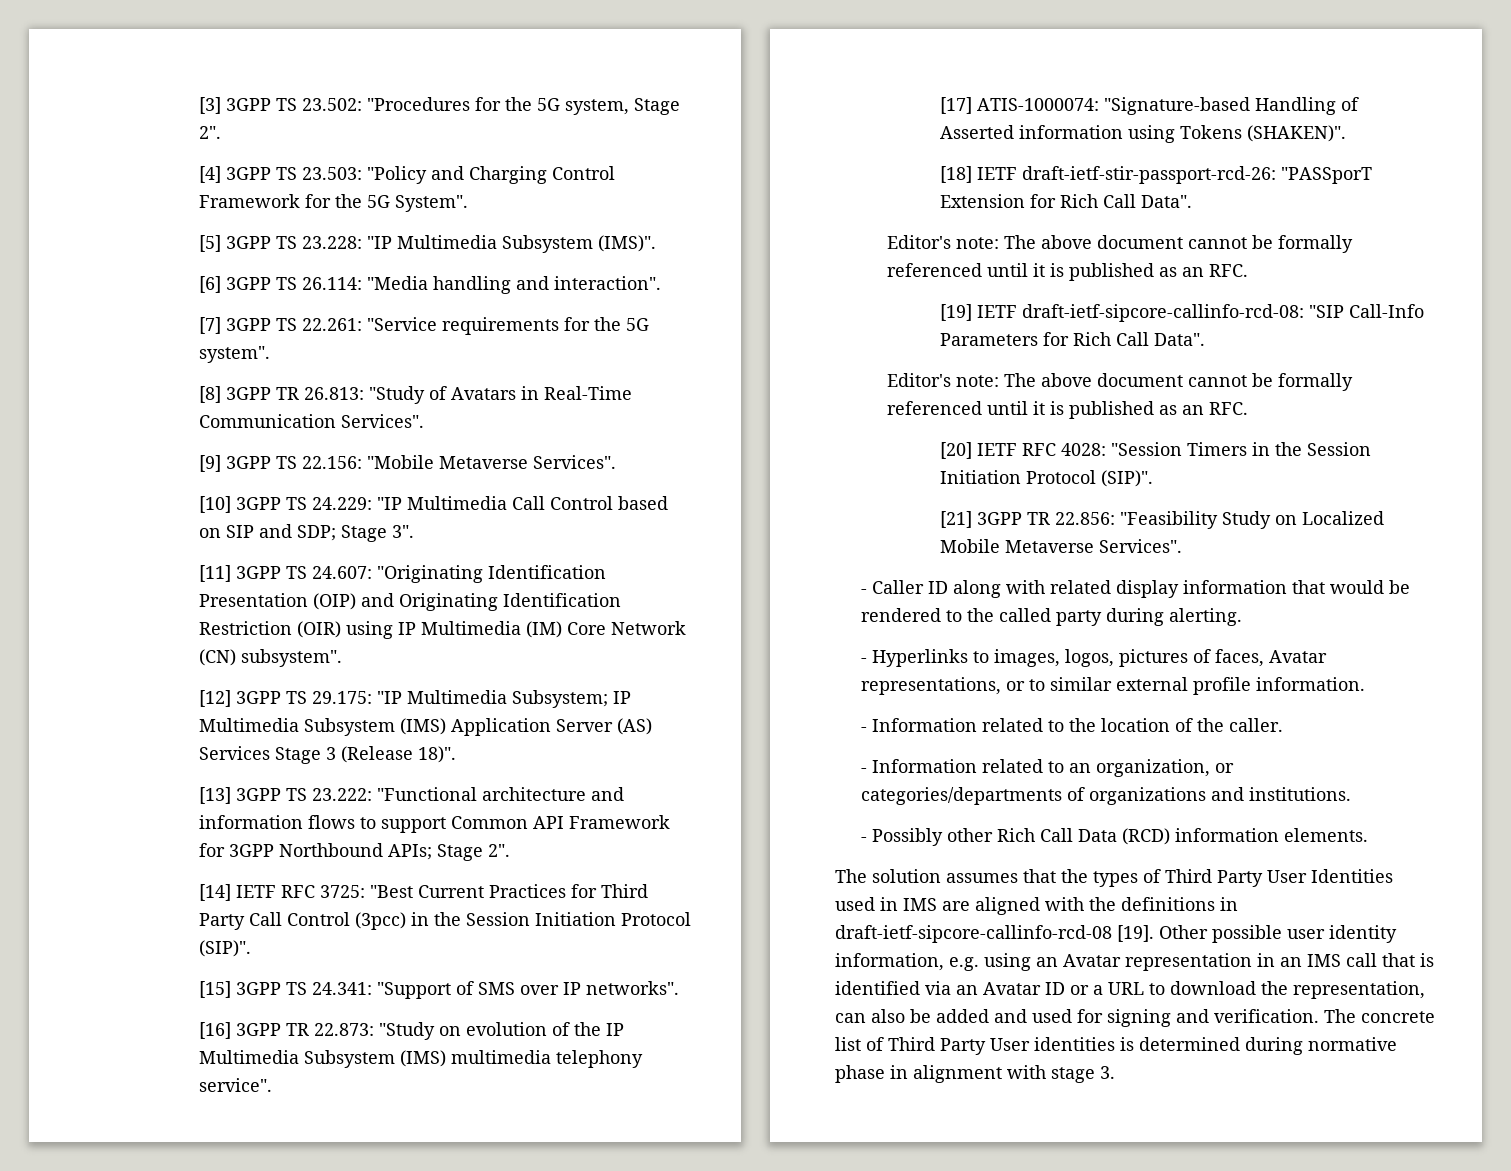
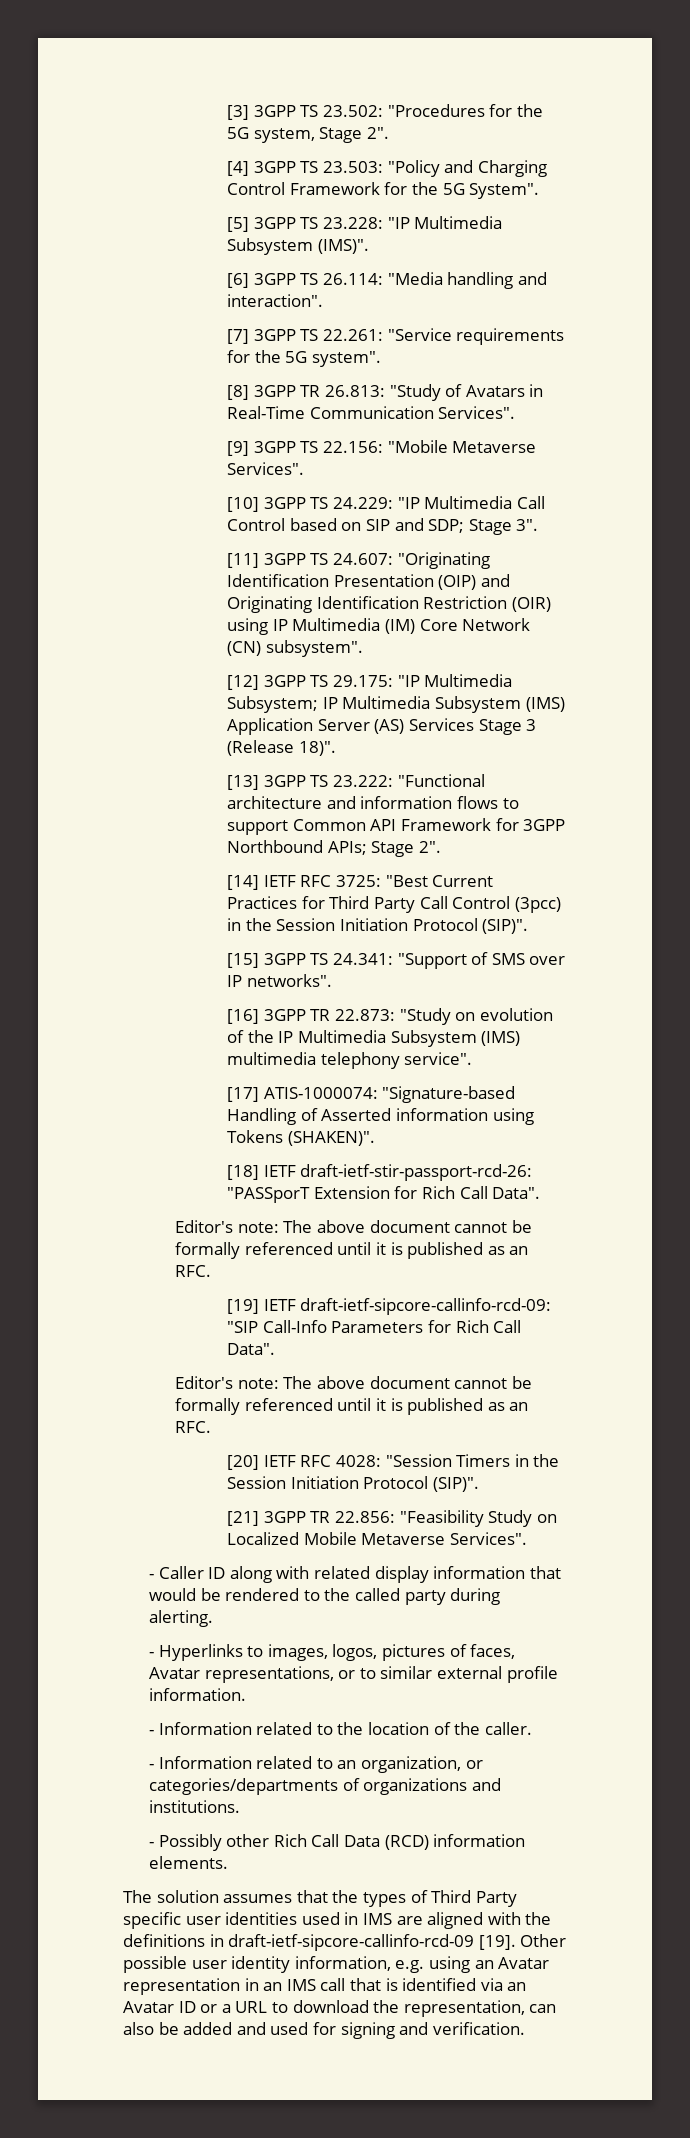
- [19] IETF draft-ietf-sipcore-callinfo-rcd-08: "SIP Call-Info Parameters for Rich Call Data".
+ [19] IETF draft-ietf-sipcore-callinfo-rcd-09: "SIP Call-Info Parameters for Rich Call Data".
- The solution assumes that the types of Third Party User Identities used in IMS are aligned with the definitions in draft-ietf-sipcore-callinfo-rcd-08 [19].
+ The solution assumes that the types of Third Party specific user identities used in IMS are aligned with the definitions in draft-ietf-sipcore-callinfo-rcd-09 [19].
- The concrete list of Third Party User identities is determined during normative phase in alignment with stage 3.

